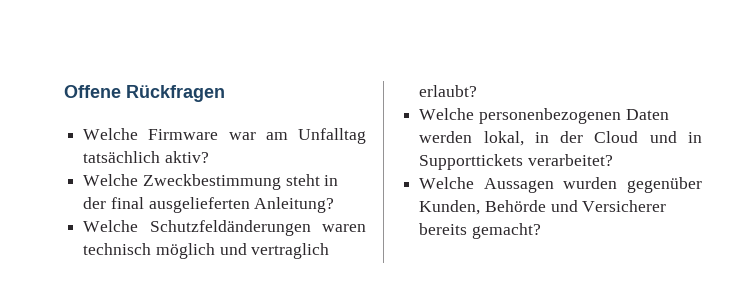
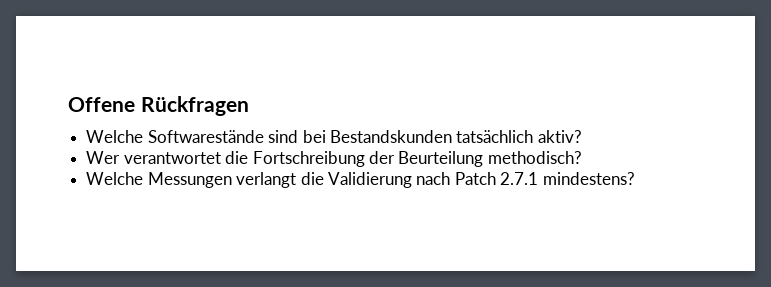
- Welche Firmware war am Unfalltag tatsächlich aktiv?
- Welche Zweckbestimmung steht in der final ausgelieferten Anleitung?
- Welche Schutzfeldänderungen waren technisch möglich und vertraglich erlaubt?
- Welche personenbezogenen Daten werden lokal, in der Cloud und in Supporttickets verarbeitet?
- Welche Aussagen wurden gegenüber Kunden, Behörde und Versicherer bereits gemacht?
+ Welche Softwarestände sind bei Bestandskunden tatsächlich aktiv?
+ Wer verantwortet die Fortschreibung der Beurteilung methodisch?
+ Welche Messungen verlangt die Validierung nach Patch 2.7.1 mindestens?

